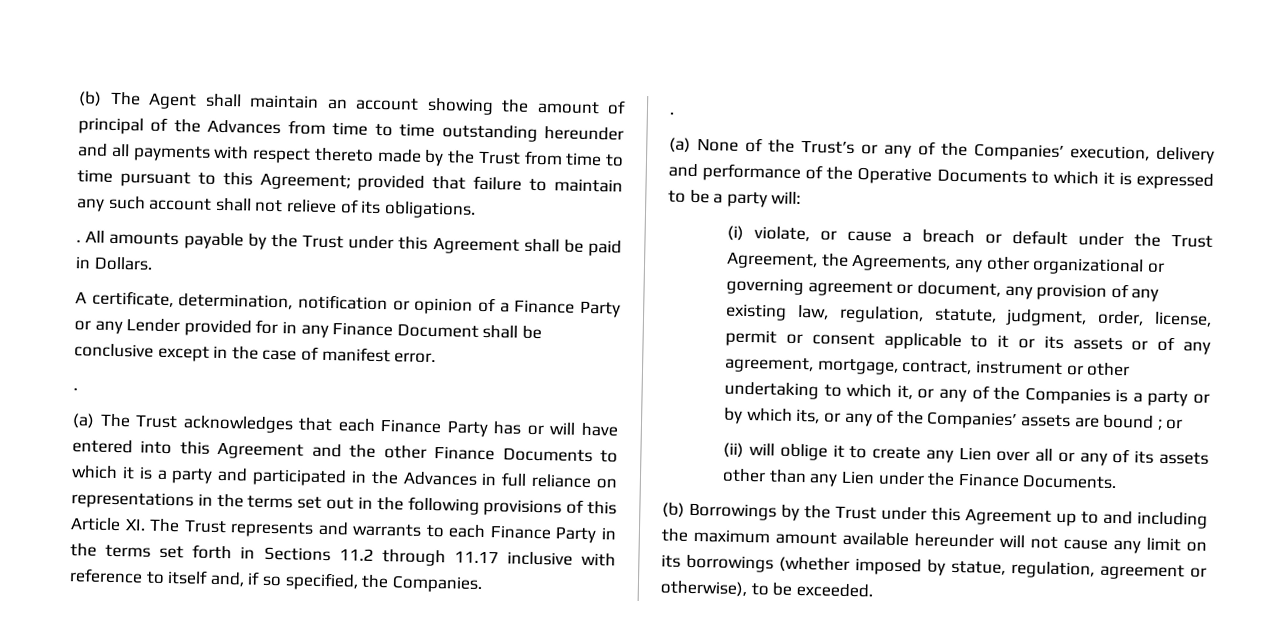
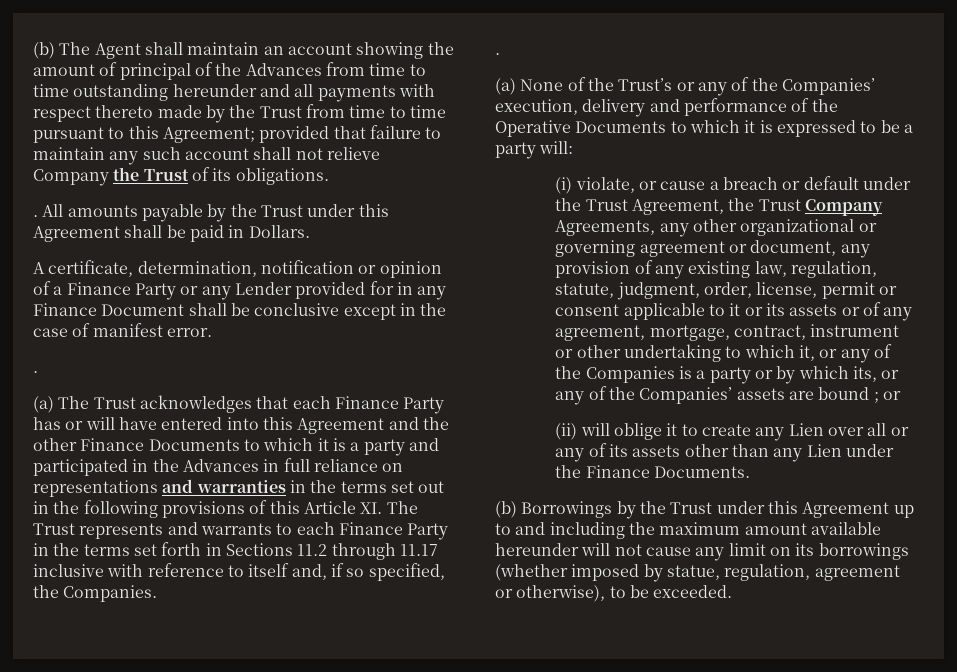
- (b) The Agent shall maintain an account showing the amount of principal of the Advances from time to time outstanding hereunder and all payments with respect thereto made by the Trust from time to time pursuant to this Agreement; provided that failure to maintain any such account shall not relieve of its obligations.
+ (b) The Agent shall maintain an account showing the amount of principal of the Advances from time to time outstanding hereunder and all payments with respect thereto made by the Trust from time to time pursuant to this Agreement; provided that failure to maintain any such account shall not relieve Company the Trust of its obligations.
- (a) The Trust acknowledges that each Finance Party has or will have entered into this Agreement and the other Finance Documents to which it is a party and participated in the Advances in full reliance on representations in the terms set out in the following provisions of this Article XI. The Trust represents and warrants to each Finance Party in the terms set forth in Sections 11.2 through 11.17 inclusive with reference to itself and, if so specified, the Companies.
+ (a) The Trust acknowledges that each Finance Party has or will have entered into this Agreement and the other Finance Documents to which it is a party and participated in the Advances in full reliance on representations and warranties in the terms set out in the following provisions of this Article XI. The Trust represents and warrants to each Finance Party in the terms set forth in Sections 11.2 through 11.17 inclusive with reference to itself and, if so specified, the Companies.
- (i) violate, or cause a breach or default under the Trust Agreement, the Agreements, any other organizational or governing agreement or document, any provision of any existing law, regulation, statute, judgment, order, license, permit or consent applicable to it or its assets or of any agreement, mortgage, contract, instrument or other undertaking to which it, or any of the Companies is a party or by which its, or any of the Companies’ assets are bound ;
+ (i) violate, or cause a breach or default under the Trust Agreement, the Trust Company Agreements, any other organizational or governing agreement or document, any provision of any existing law, regulation, statute, judgment, order, license, permit or consent applicable to it or its assets or of any agreement, mortgage, contract, instrument or other undertaking to which it, or any of the Companies is a party or by which its, or any of the Companies’ assets are bound ;

